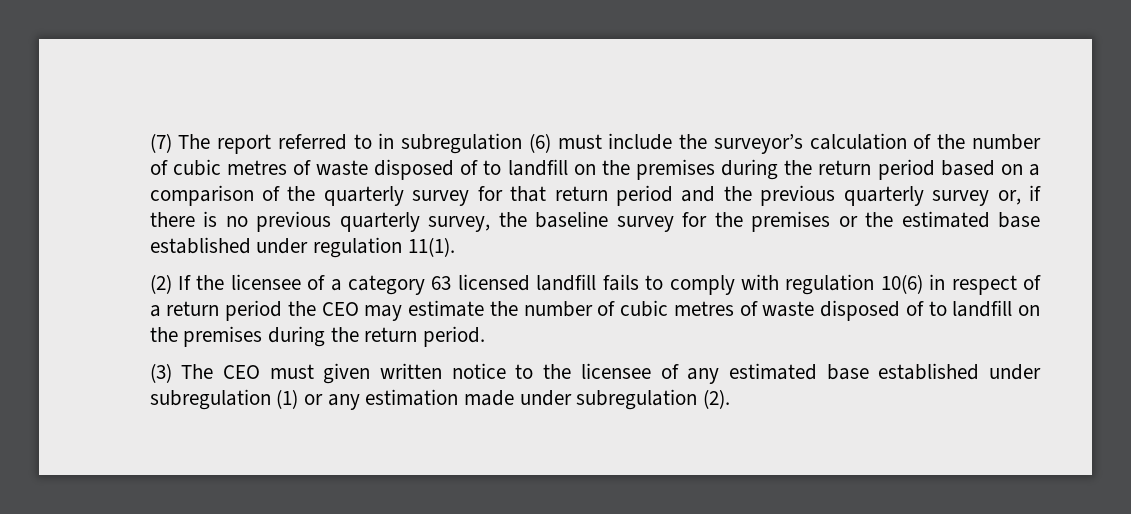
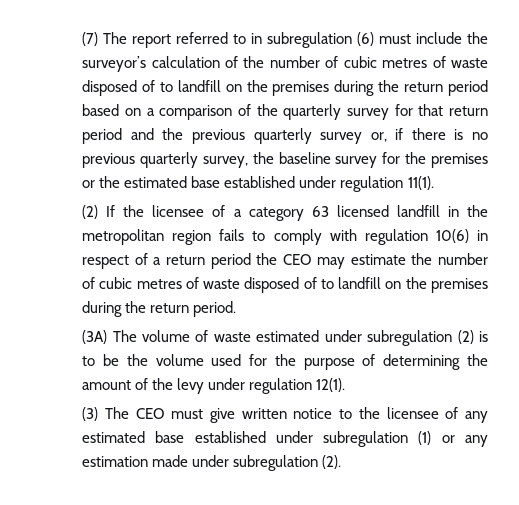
- (2) If the licensee of a category 63 licensed landfill fails to comply with regulation 10(6) in respect of a return period the CEO may estimate the number of cubic metres of waste disposed of to landfill on the premises during the return period.
+ (2) If the licensee of a category 63 licensed landfill in the metropolitan region fails to comply with regulation 10(6) in respect of a return period the CEO may estimate the number of cubic metres of waste disposed of to landfill on the premises during the return period.
+ (3A) The volume of waste estimated under subregulation (2) is to be the volume used for the purpose of determining the amount of the levy under regulation 12(1).
- (3) The CEO must given written notice to the licensee of any estimated base established under subregulation (1) or any estimation made under subregulation (2).
+ (3) The CEO must give written notice to the licensee of any estimated base established under subregulation (1) or any estimation made under subregulation (2).

